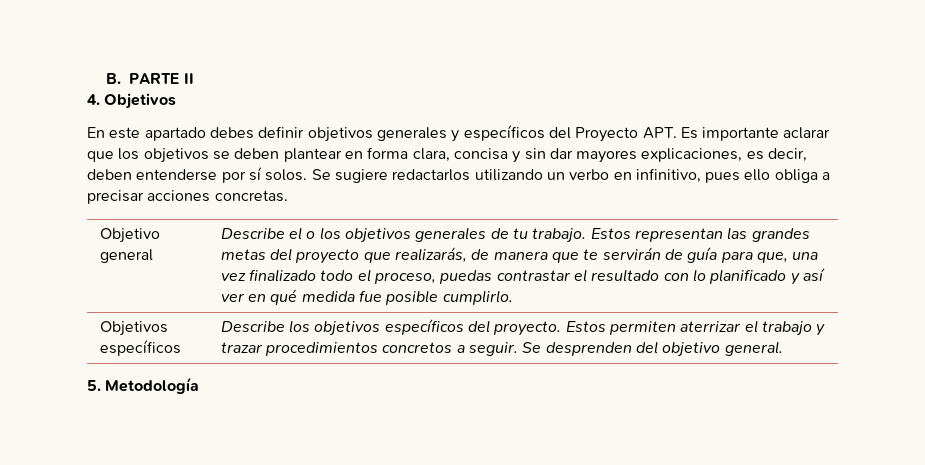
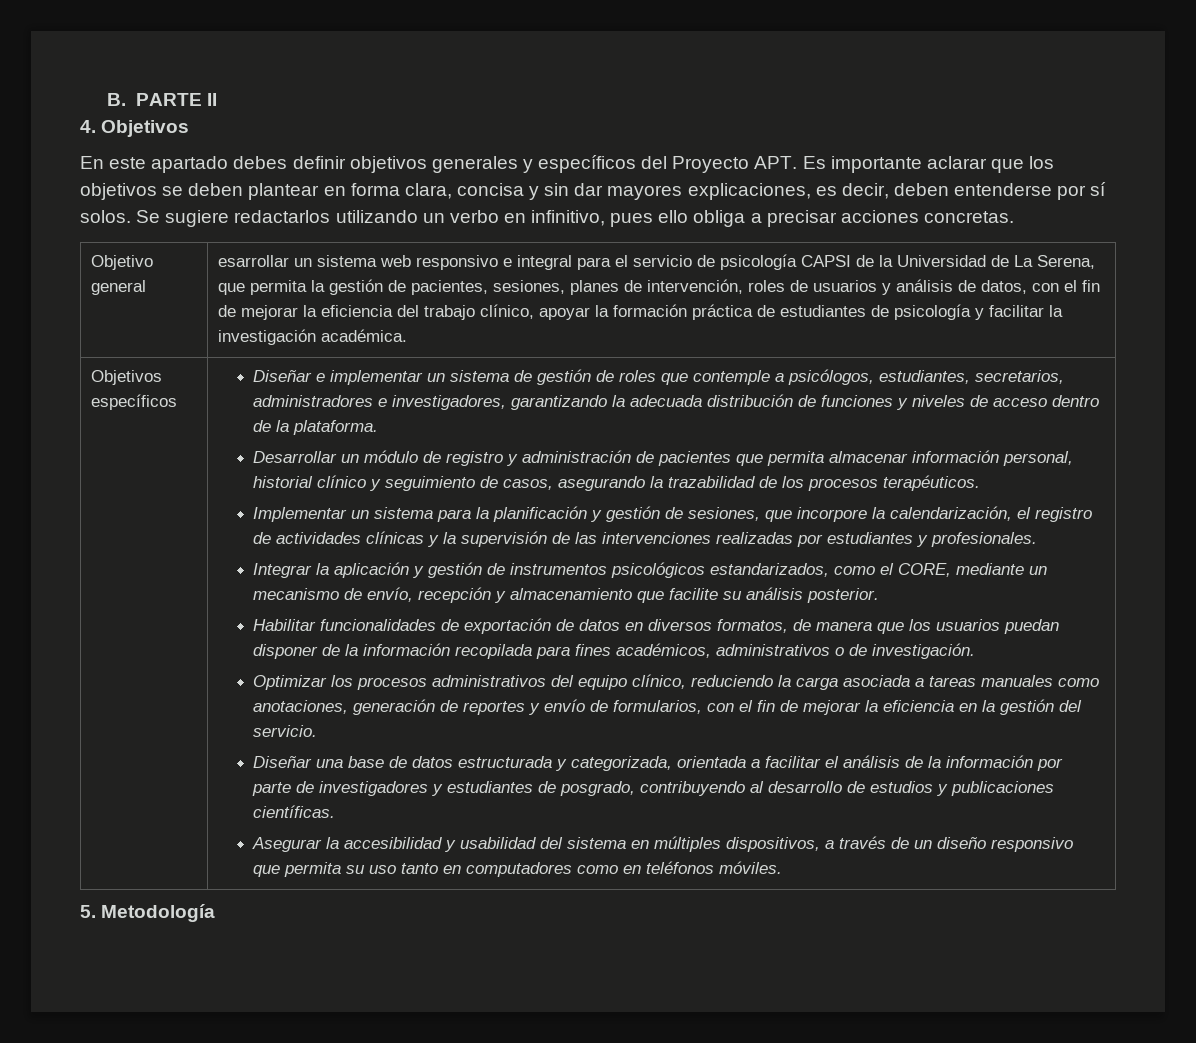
- Describe el o los objetivos generales de tu trabajo. Estos representan las grandes metas del proyecto que realizarás, de manera que te servirán de guía para que, una vez finalizado todo el proceso, puedas contrastar el resultado con lo planificado y así ver en qué medida fue posible cumplirlo.
- Objetivos específicos | Describe los objetivos específicos del proyecto. Estos permiten aterrizar el trabajo y trazar procedimientos concretos a seguir. Se desprenden del objetivo general.
+ esarrollar un sistema web responsivo e integral para el servicio de psicología CAPSI de la Universidad de La Serena, que permita la gestión de pacientes, sesiones, planes de intervención, roles de usuarios y análisis de datos, con el fin de mejorar la eficiencia del trabajo clínico, apoyar la formación práctica de estudiantes de psicología y facilitar la investigación académica.
+ Objetivos específicos | Diseñar e implementar un sistema de gestión de roles que contemple a psicólogos, estudiantes, secretarios, administradores e investigadores, garantizando la adecuada distribución de funciones y niveles de acceso dentro de la plataforma.
+ Desarrollar un módulo de registro y administración de pacientes que permita almacenar información personal, historial clínico y seguimiento de casos, asegurando la trazabilidad de los procesos terapéuticos.
+ Implementar un sistema para la planificación y gestión de sesiones, que incorpore la calendarización, el registro de actividades clínicas y la supervisión de las intervenciones realizadas por estudiantes y profesionales.
+ Integrar la aplicación y gestión de instrumentos psicológicos estandarizados, como el CORE, mediante un mecanismo de envío, recepción y almacenamiento que facilite su análisis posterior.
+ Habilitar funcionalidades de exportación de datos en diversos formatos, de manera que los usuarios puedan disponer de la información recopilada para fines académicos, administrativos o de investigación.
+ Optimizar los procesos administrativos del equipo clínico, reduciendo la carga asociada a tareas manuales como anotaciones, generación de reportes y envío de formularios, con el fin de mejorar la eficiencia en la gestión del servicio.
+ Diseñar una base de datos estructurada y categorizada, orientada a facilitar el análisis de la información por parte de investigadores y estudiantes de posgrado, contribuyendo al desarrollo de estudios y publicaciones científicas.
+ Asegurar la accesibilidad y usabilidad del sistema en múltiples dispositivos, a través de un diseño responsivo que permita su uso tanto en computadores como en teléfonos móviles.

